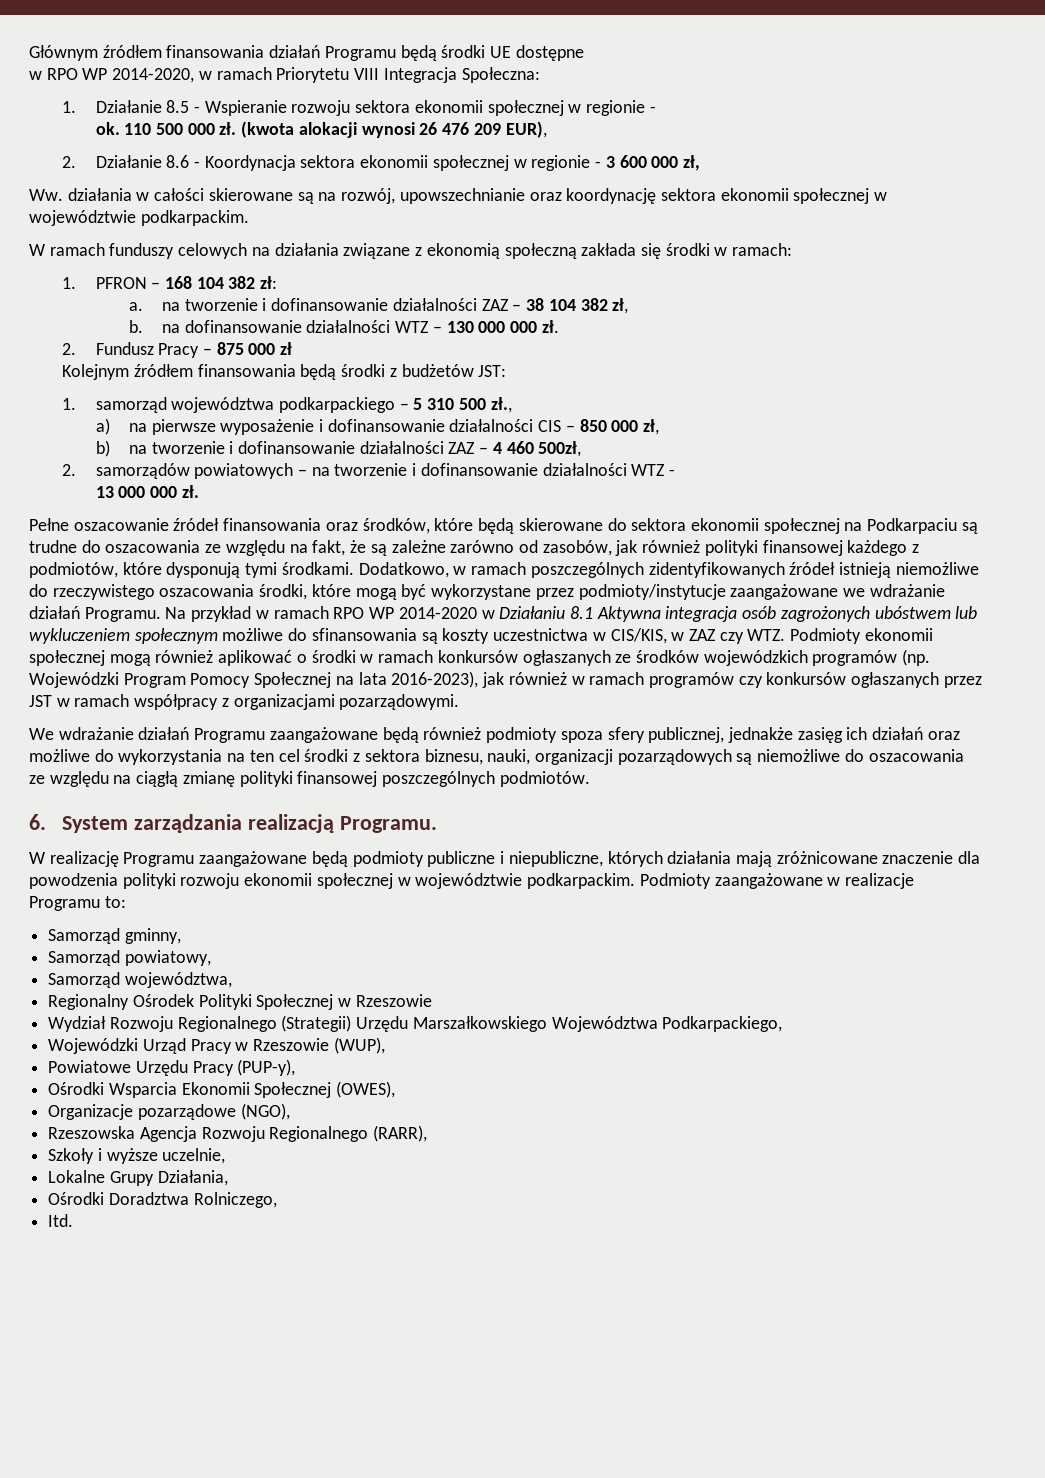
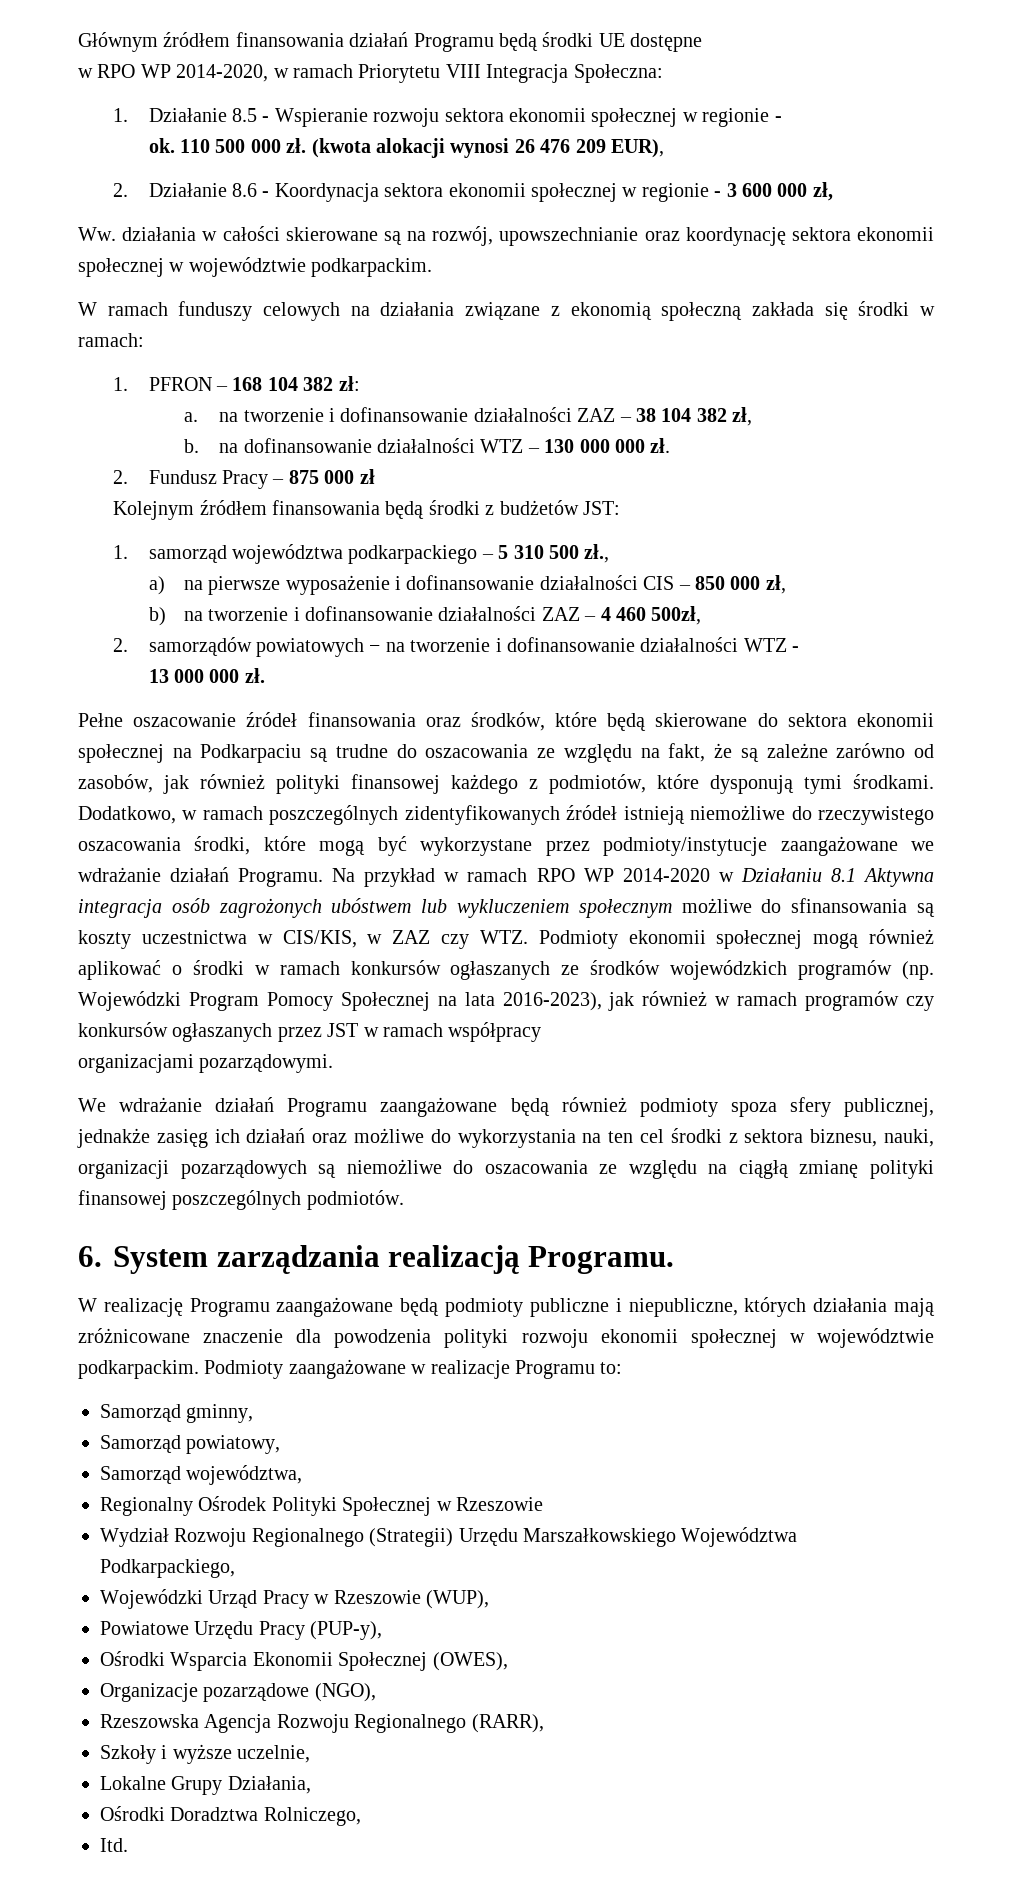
- Na przykład w ramach RPO WP 2014-2020 w Działaniu 8.1 Aktywna integracja osób zagrożonych ubóstwem lub wykluczeniem społecznym możliwe do sfinansowania są koszty uczestnictwa w CIS/KIS, w ZAZ czy WTZ. Podmioty ekonomii społecznej mogą również aplikować o środki w ramach konkursów ogłaszanych ze środków wojewódzkich programów (np. Wojewódzki Program Pomocy Społecznej na lata 2016-2023), jak również w ramach programów czy konkursów ogłaszanych przez JST w ramach współpracy z organizacjami pozarządowymi.
+ Na przykład w ramach RPO WP 2014-2020 w Działaniu 8.1 Aktywna integracja osób zagrożonych ubóstwem lub wykluczeniem społecznym możliwe do sfinansowania są koszty uczestnictwa w CIS/KIS, w ZAZ czy WTZ. Podmioty ekonomii społecznej mogą również aplikować o środki w ramach konkursów ogłaszanych ze środków wojewódzkich programów (np. Wojewódzki Program Pomocy Społecznej na lata 2016-2023), jak również w ramach programów czy konkursów ogłaszanych przez JST w ramach współpracy
+ organizacjami pozarządowymi.

